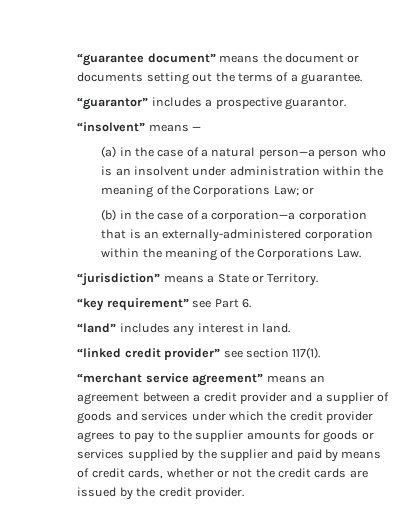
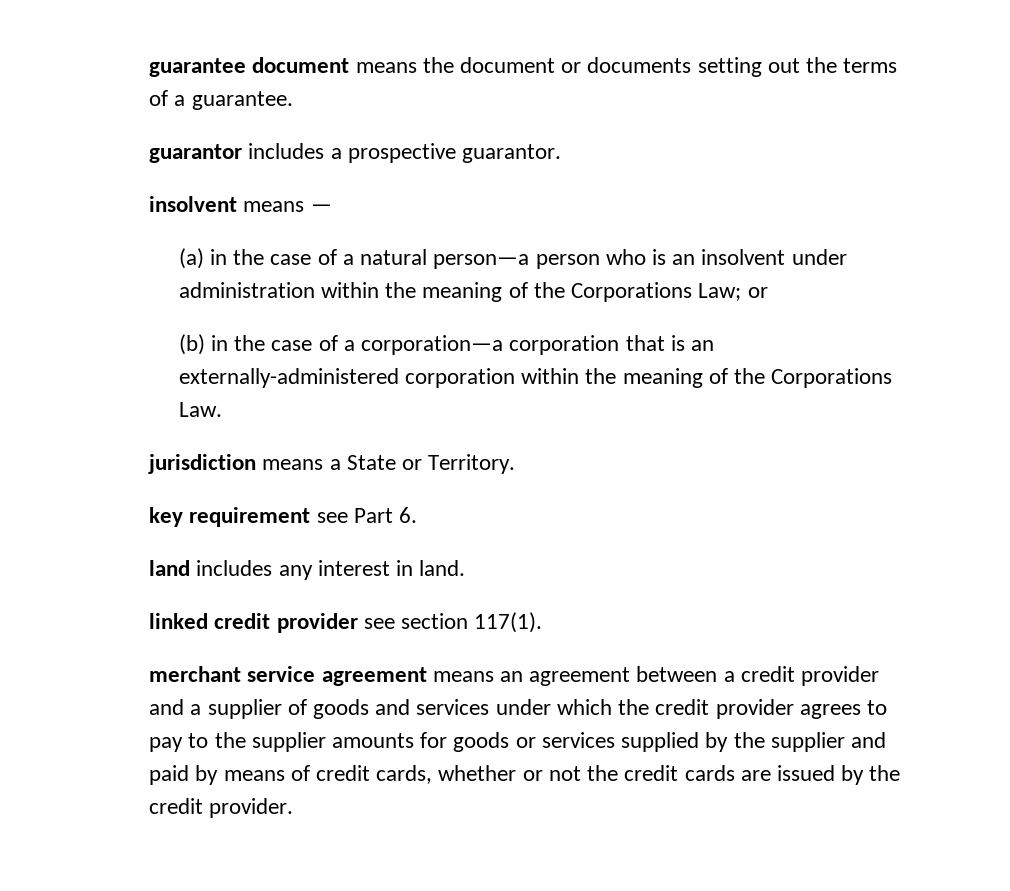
- “guarantee document” means the document or documents setting out the terms of a guarantee.
+ guarantee document means the document or documents setting out the terms of a guarantee.
- “guarantor” includes a prospective guarantor.
+ guarantor includes a prospective guarantor.
- “insolvent” means —
+ insolvent means —
- “jurisdiction” means a State or Territory.
+ jurisdiction means a State or Territory.
- “key requirement” see Part 6.
+ key requirement see Part 6.
- “land” includes any interest in land.
+ land includes any interest in land.
- “linked credit provider” see section 117(1).
+ linked credit provider see section 117(1).
- “merchant service agreement” means an agreement between a credit provider and a supplier of goods and services under which the credit provider agrees to pay to the supplier amounts for goods or services supplied by the supplier and paid by means of credit cards, whether or not the credit cards are issued by the credit provider.
+ merchant service agreement means an agreement between a credit provider and a supplier of goods and services under which the credit provider agrees to pay to the supplier amounts for goods or services supplied by the supplier and paid by means of credit cards, whether or not the credit cards are issued by the credit provider.

